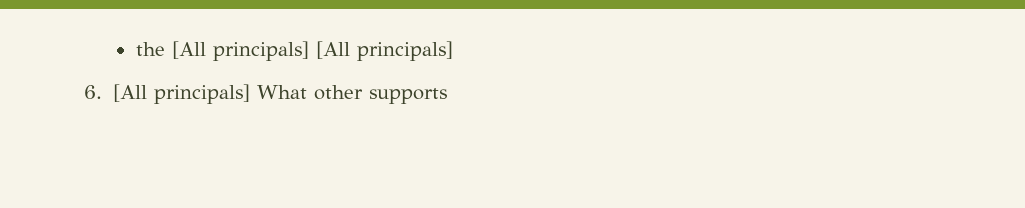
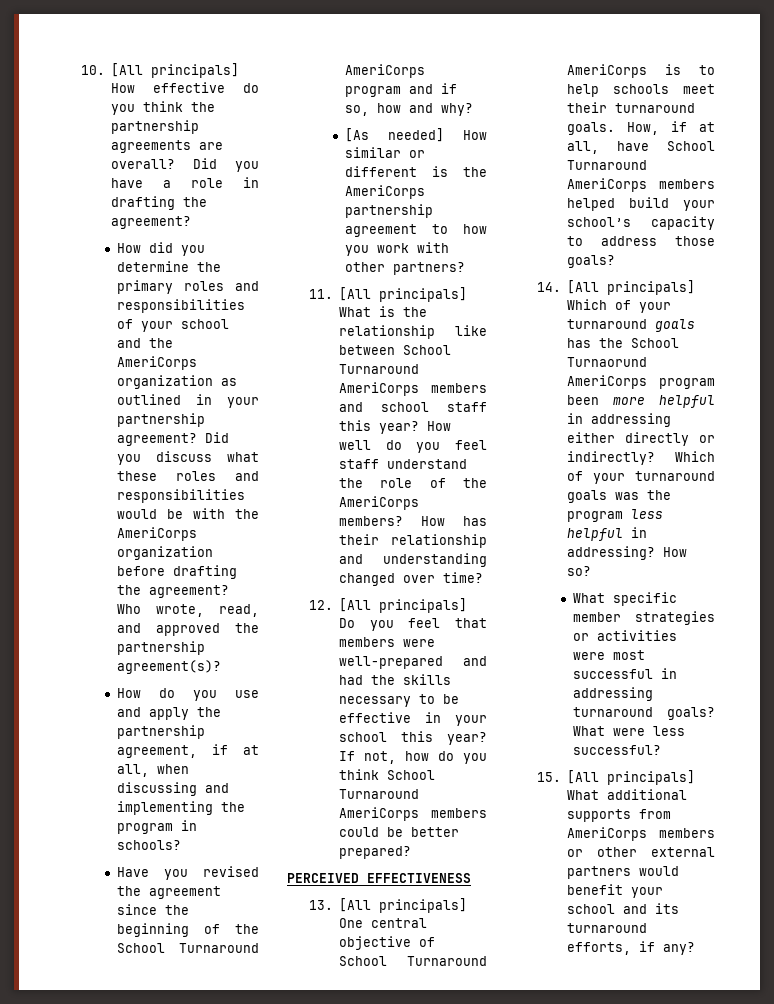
- the [All principals] [All principals]
- 6. [All principals] What other supports
+ 10. [All principals] How effective do you think the partnership agreements are overall? Did you have a role in drafting the agreement?
+ How did you determine the primary roles and responsibilities of your school and the AmeriCorps organization as outlined in your partnership agreement? Did you discuss what these roles and responsibilities would be with the AmeriCorps organization before drafting the agreement? Who wrote, read, and approved the partnership agreement(s)?
+ How do you use and apply the partnership agreement, if at all, when discussing and implementing the program in schools?
+ Have you revised the agreement since the beginning of the School Turnaround AmeriCorps program and if so, how and why?
+ [As needed] How similar or different is the AmeriCorps partnership agreement to how you work with other partners?
+ 11. [All principals] What is the relationship like between School Turnaround AmeriCorps members and school staff this year? How well do you feel staff understand the role of the AmeriCorps members? How has their relationship and understanding changed over time?
+ 12. [All principals] Do you feel that members were well-prepared and had the skills necessary to be effective in your school this year? If not, how do you think School Turnaround AmeriCorps members could be better prepared?
+ PERCEIVED EFFECTIVENESS
+ 13. [All principals] One central objective of School Turnaround AmeriCorps is to help schools meet their turnaround goals. How, if at all, have School Turnaround AmeriCorps members helped build your school’s capacity to address those goals?
+ 14. [All principals] Which of your turnaround goals has the School Turnaorund AmeriCorps program been more helpful in addressing either directly or indirectly? Which of your turnaround goals was the program less helpful in addressing? How so?
+ What specific member strategies or activities were most successful in addressing turnaround goals? What were less successful?
+ 15. [All principals] What additional supports from AmeriCorps members or other external partners would benefit your school and its turnaround efforts, if any?

